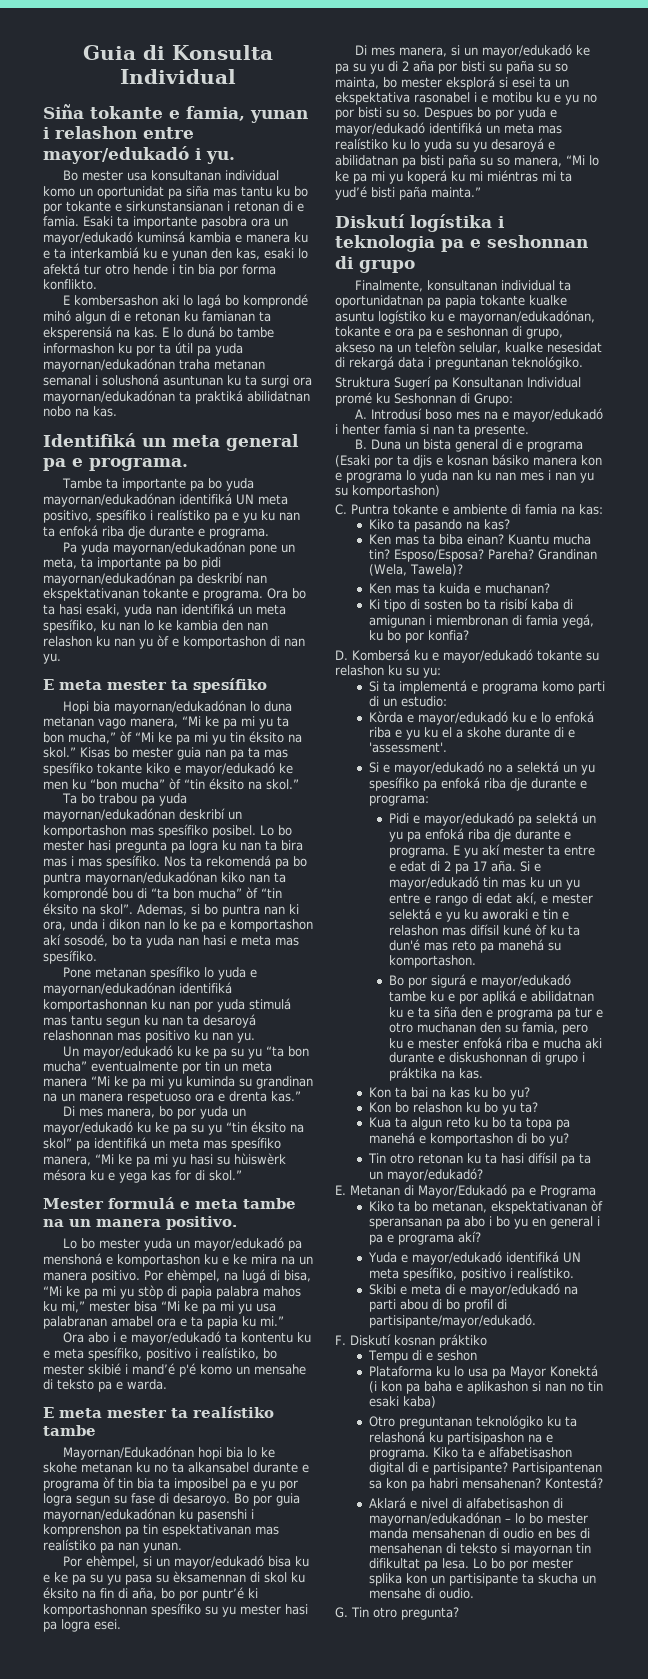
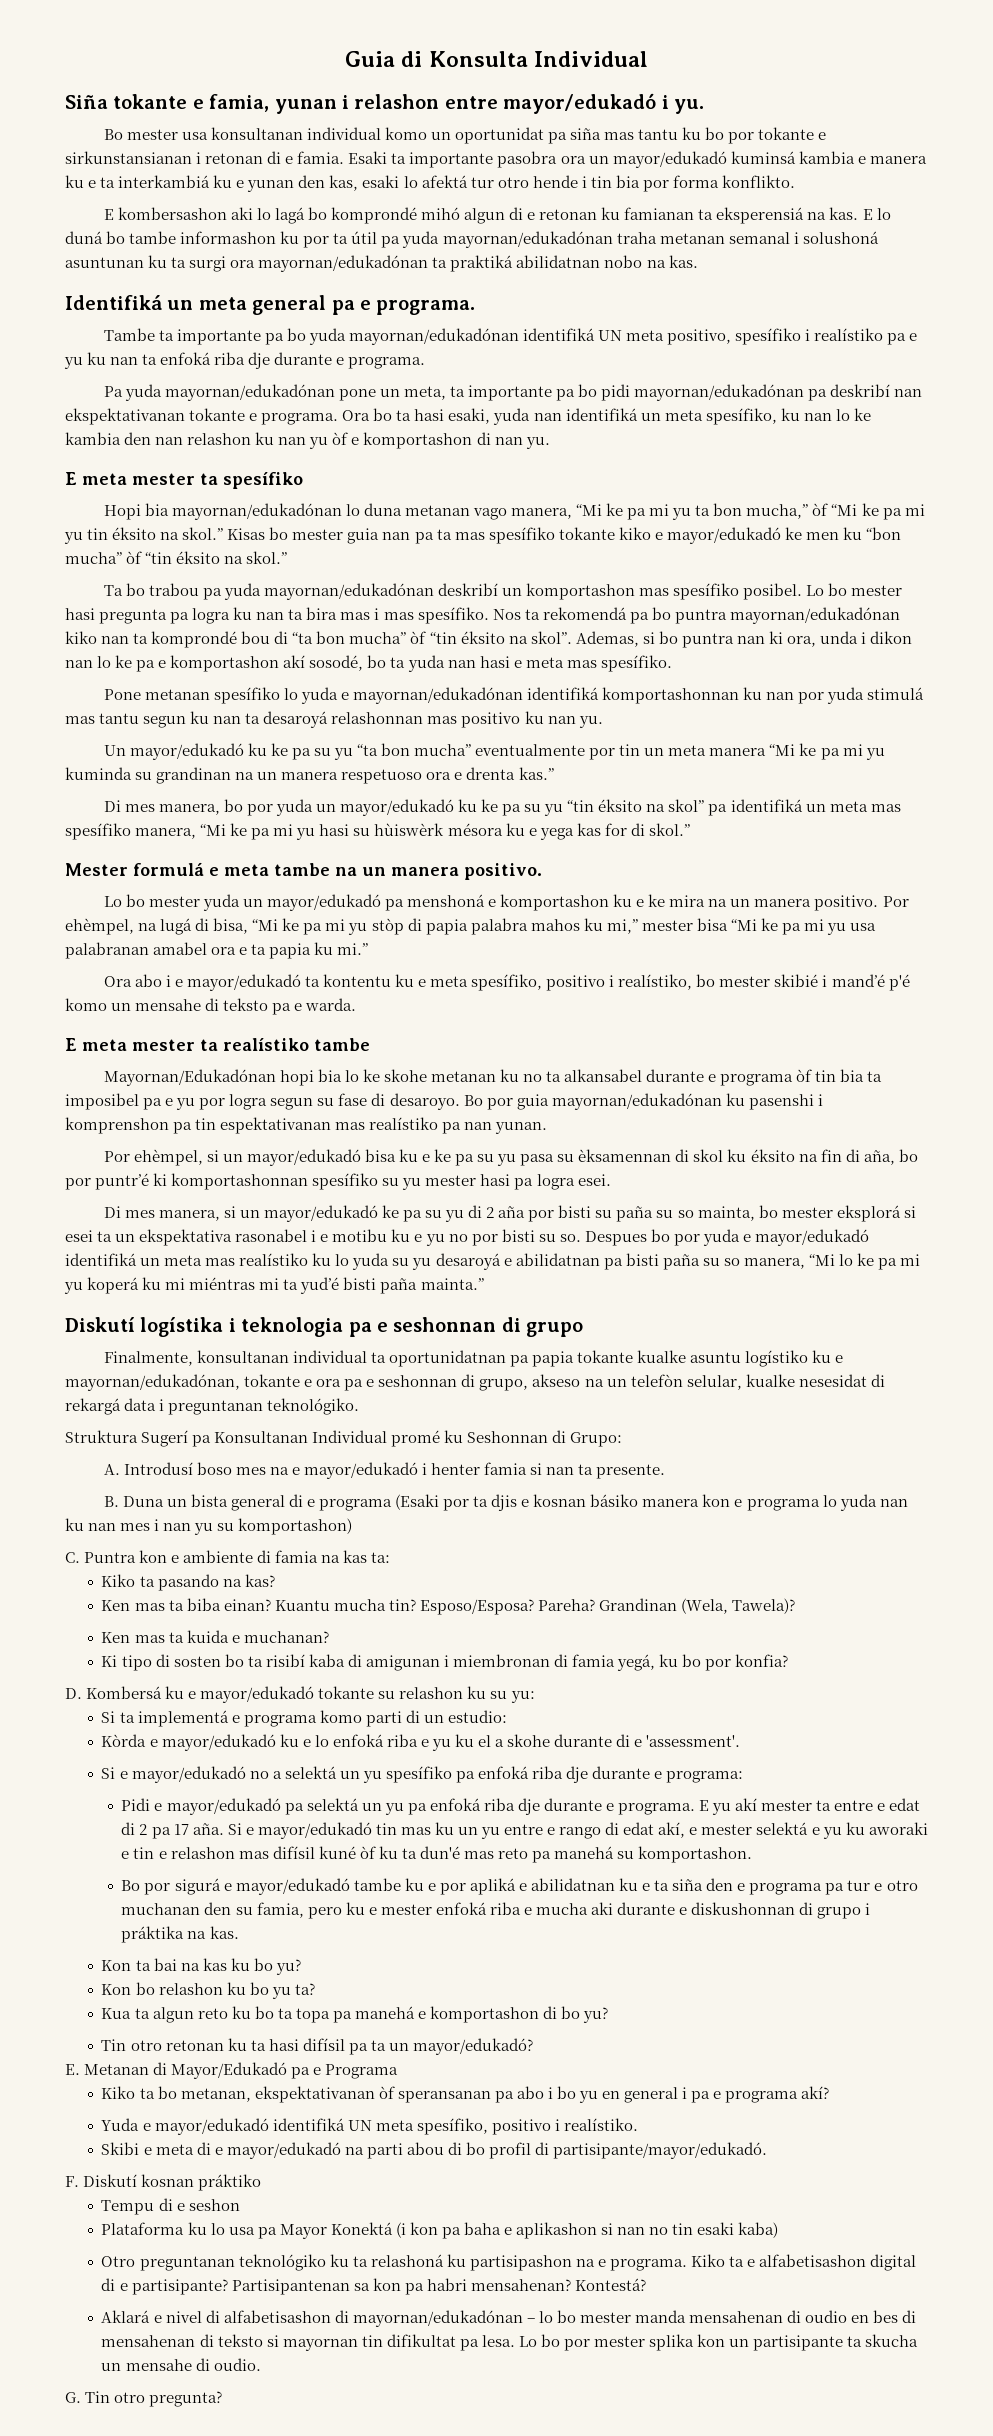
- C. Puntra tokante e ambiente di famia na kas:
+ C. Puntra kon e ambiente di famia na kas ta:

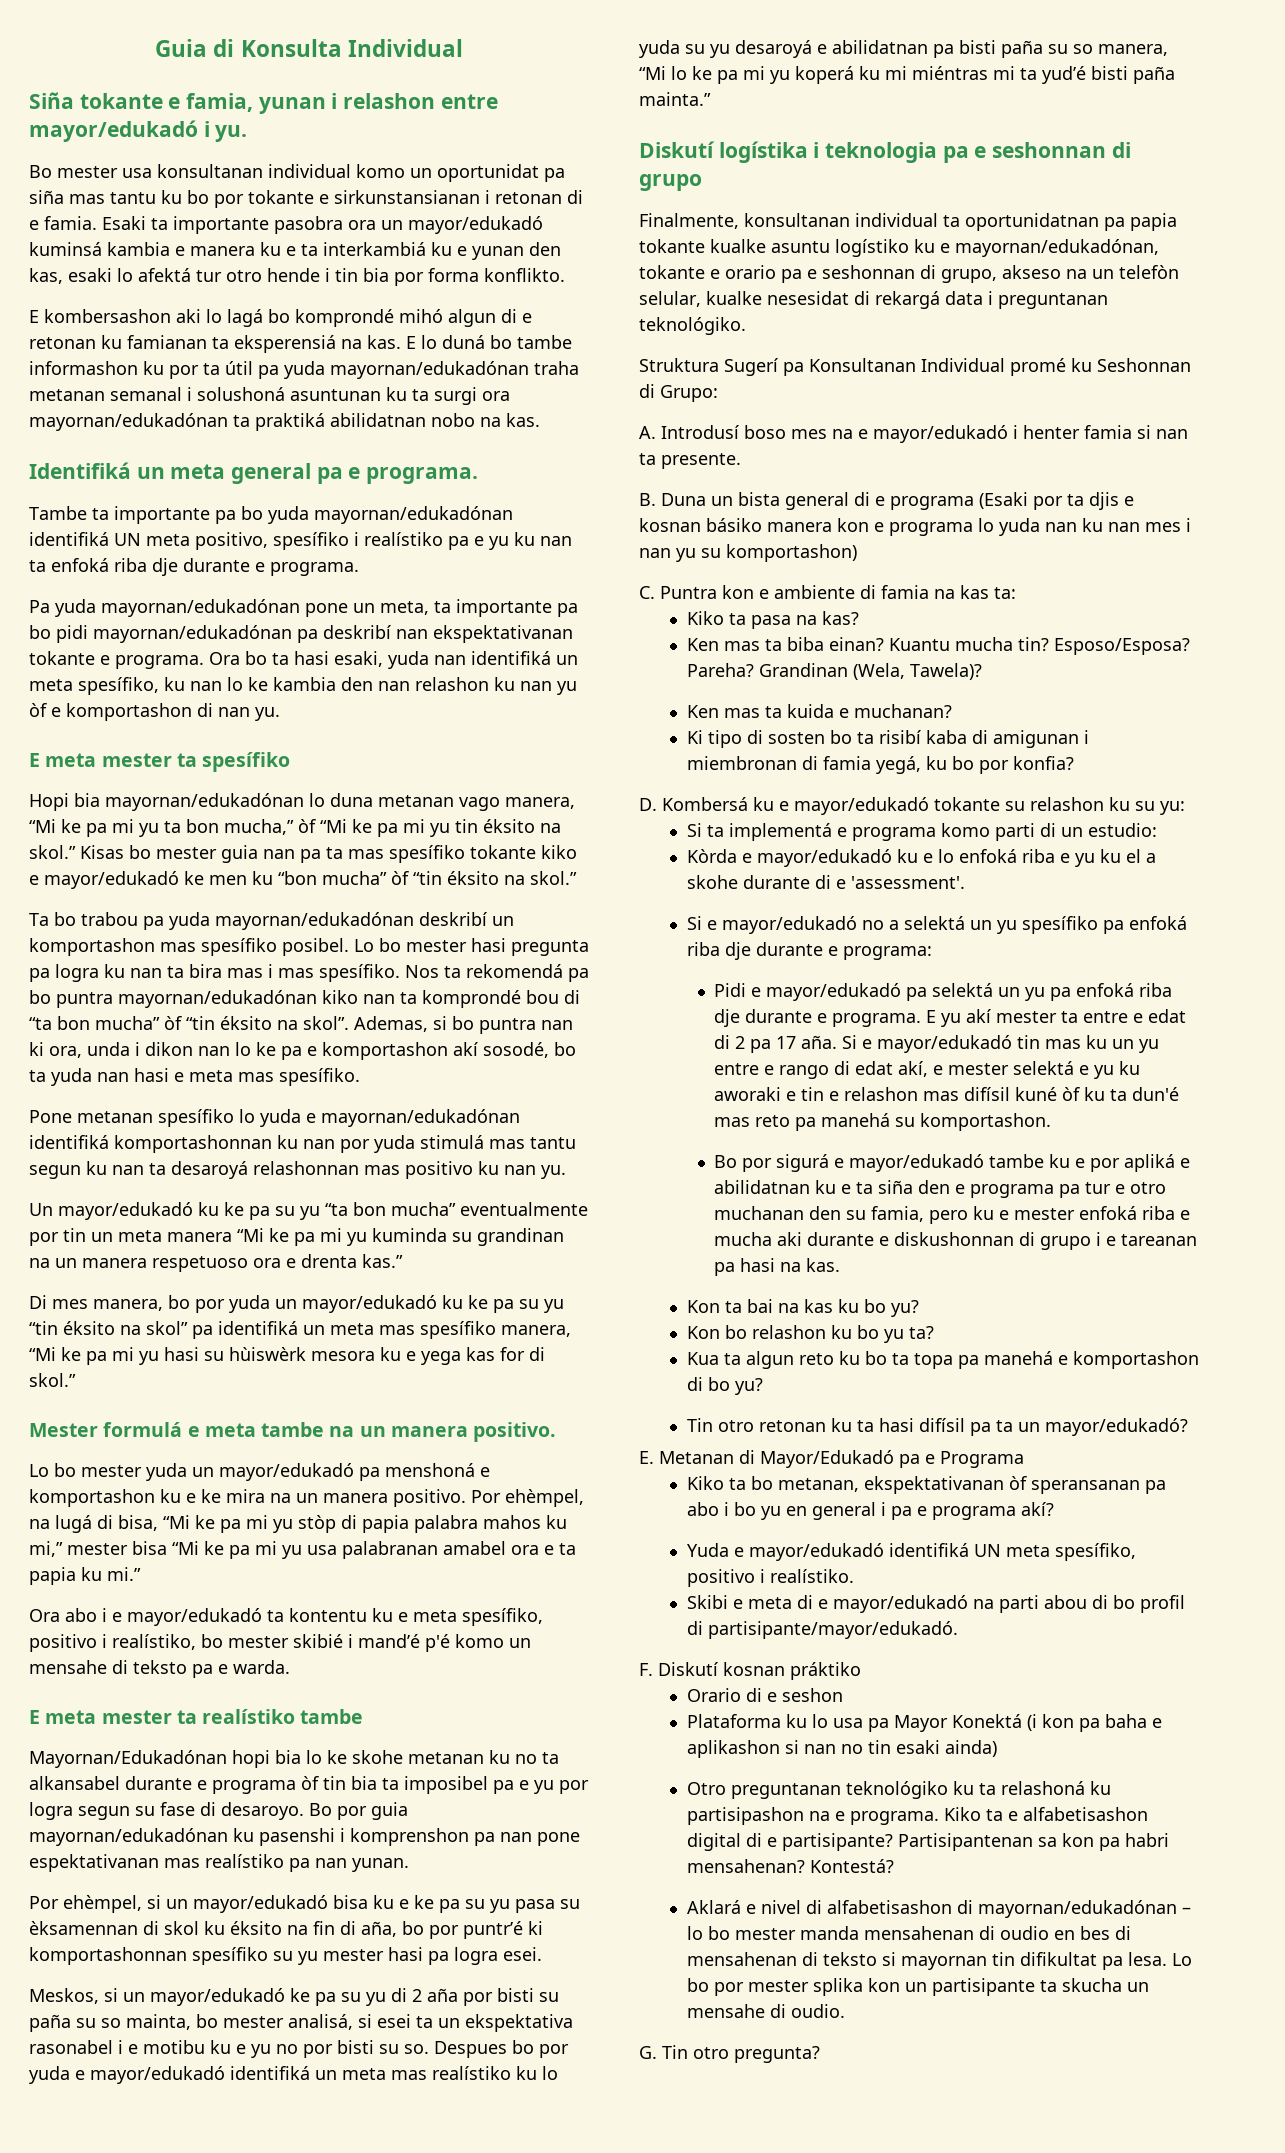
- Di mes manera, bo por yuda un mayor/edukadó ku ke pa su yu “tin éksito na skol” pa identifiká un meta mas spesífiko manera, “Mi ke pa mi yu hasi su hùiswèrk mésora ku e yega kas for di skol.”
+ Di mes manera, bo por yuda un mayor/edukadó ku ke pa su yu “tin éksito na skol” pa identifiká un meta mas spesífiko manera, “Mi ke pa mi yu hasi su hùiswèrk mesora ku e yega kas for di skol.”
- Bo por guia mayornan/edukadónan ku pasenshi i komprenshon pa tin espektativanan mas realístiko pa nan yunan.
+ Bo por guia mayornan/edukadónan ku pasenshi i komprenshon pa nan pone espektativanan mas realístiko pa nan yunan.
- Di mes manera, si un mayor/edukadó ke pa su yu di 2 aña por bisti su paña su so mainta, bo mester eksplorá si esei ta un ekspektativa rasonabel i e motibu ku e yu no por bisti su so.
+ Meskos, si un mayor/edukadó ke pa su yu di 2 aña por bisti su paña su so mainta, bo mester analisá, si esei ta un ekspektativa rasonabel i e motibu ku e yu no por bisti su so.
- Finalmente, konsultanan individual ta oportunidatnan pa papia tokante kualke asuntu logístiko ku e mayornan/edukadónan, tokante e ora pa e seshonnan di grupo, akseso na un telefòn selular, kualke nesesidat di rekargá data i preguntanan teknológiko.
+ Finalmente, konsultanan individual ta oportunidatnan pa papia tokante kualke asuntu logístiko ku e mayornan/edukadónan, tokante e orario pa e seshonnan di grupo, akseso na un telefòn selular, kualke nesesidat di rekargá data i preguntanan teknológiko.
- Kiko ta pasando na kas?
+ Kiko ta pasa na kas?
- Bo por sigurá e mayor/edukadó tambe ku e por apliká e abilidatnan ku e ta siña den e programa pa tur e otro muchanan den su famia, pero ku e mester enfoká riba e mucha aki durante e diskushonnan di grupo i práktika na kas.
+ Bo por sigurá e mayor/edukadó tambe ku e por apliká e abilidatnan ku e ta siña den e programa pa tur e otro muchanan den su famia, pero ku e mester enfoká riba e mucha aki durante e diskushonnan di grupo i e tareanan pa hasi na kas.
- Tempu di e seshon
+ Orario di e seshon
- Plataforma ku lo usa pa Mayor Konektá (i kon pa baha e aplikashon si nan no tin esaki kaba)
+ Plataforma ku lo usa pa Mayor Konektá (i kon pa baha e aplikashon si nan no tin esaki ainda)

